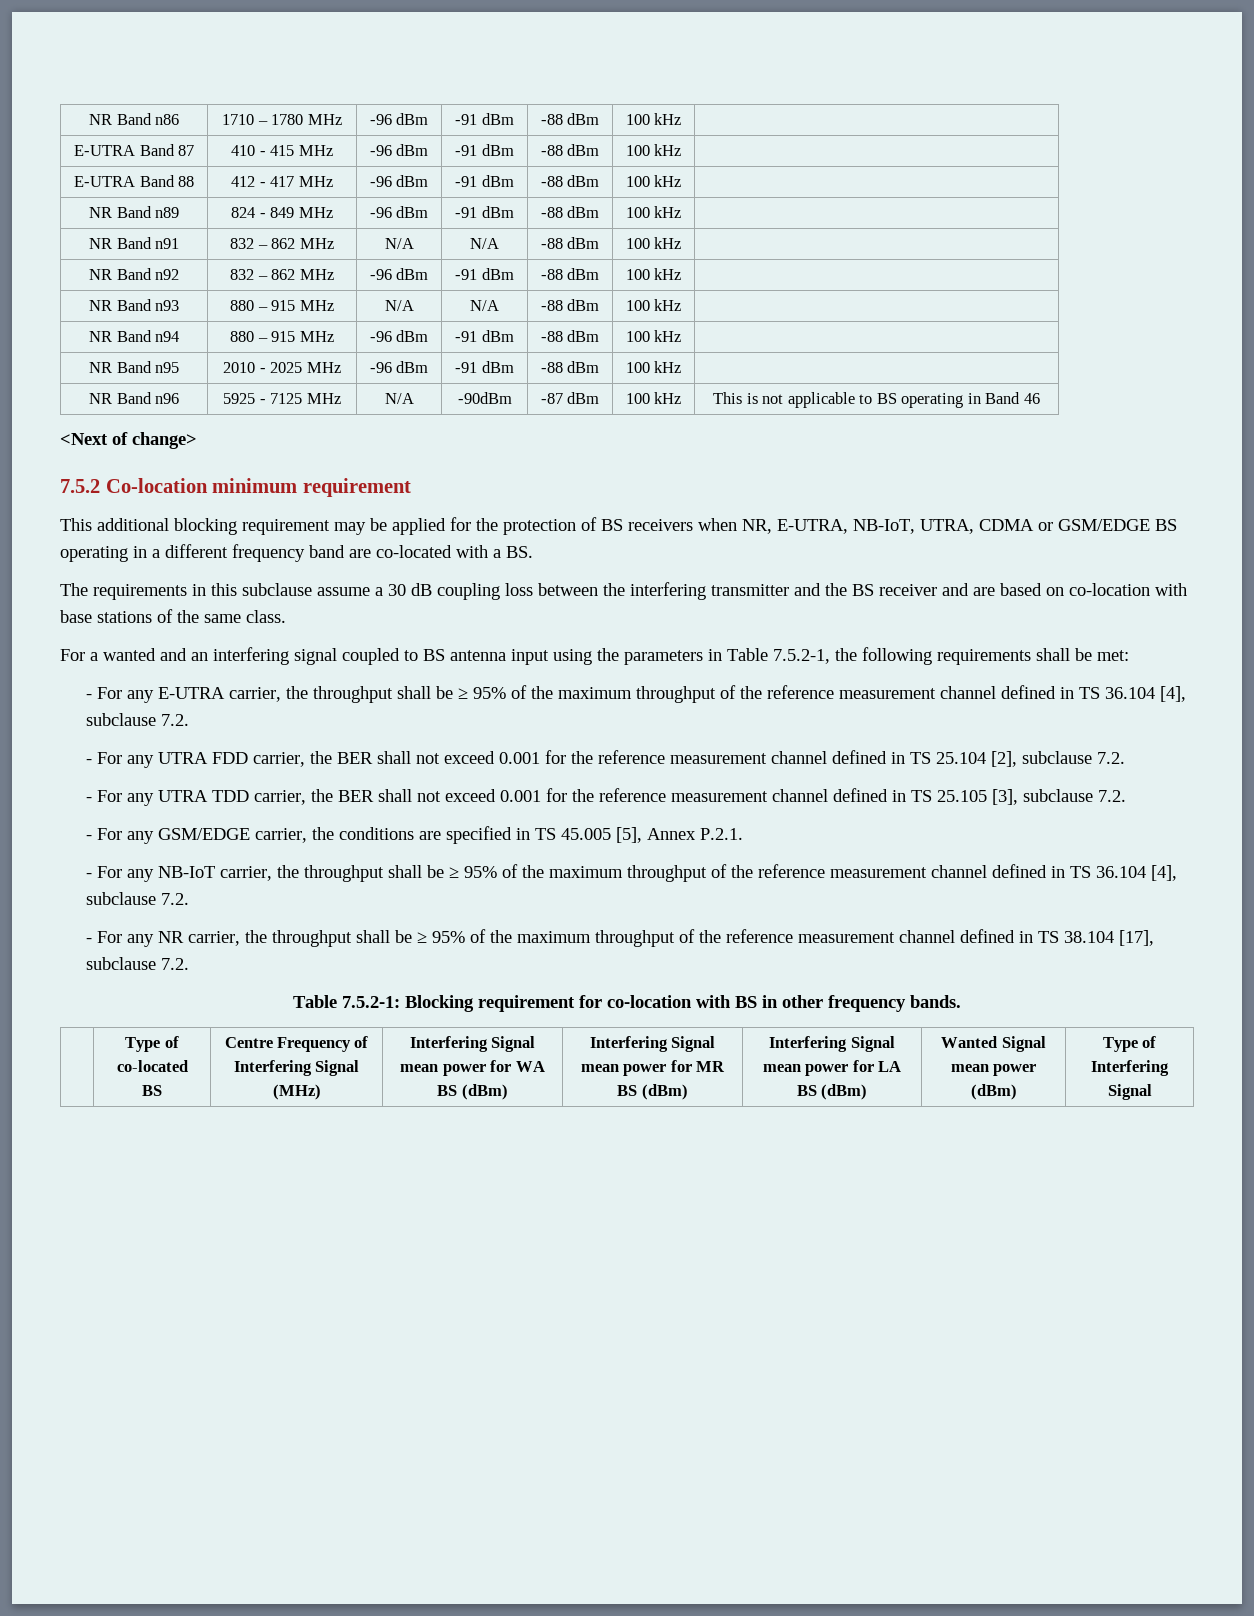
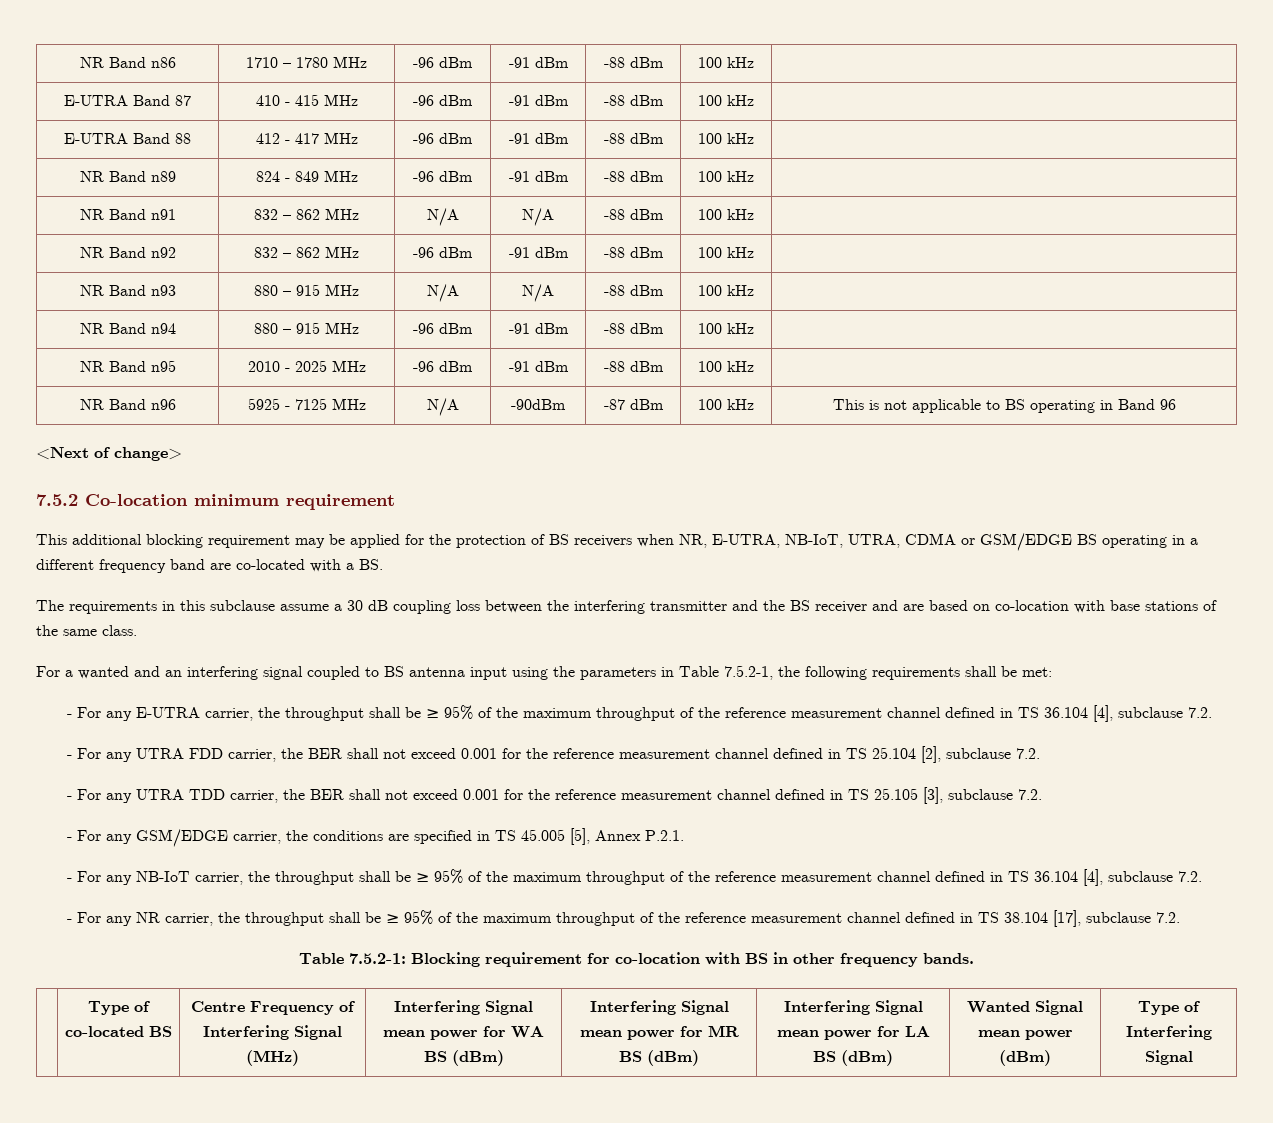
- NR Band n96 | 5925 - 7125 MHz | N/A | -90dBm | -87 dBm | 100 kHz | This is not applicable to BS operating in Band 46
+ NR Band n96 | 5925 - 7125 MHz | N/A | -90dBm | -87 dBm | 100 kHz | This is not applicable to BS operating in Band 96

